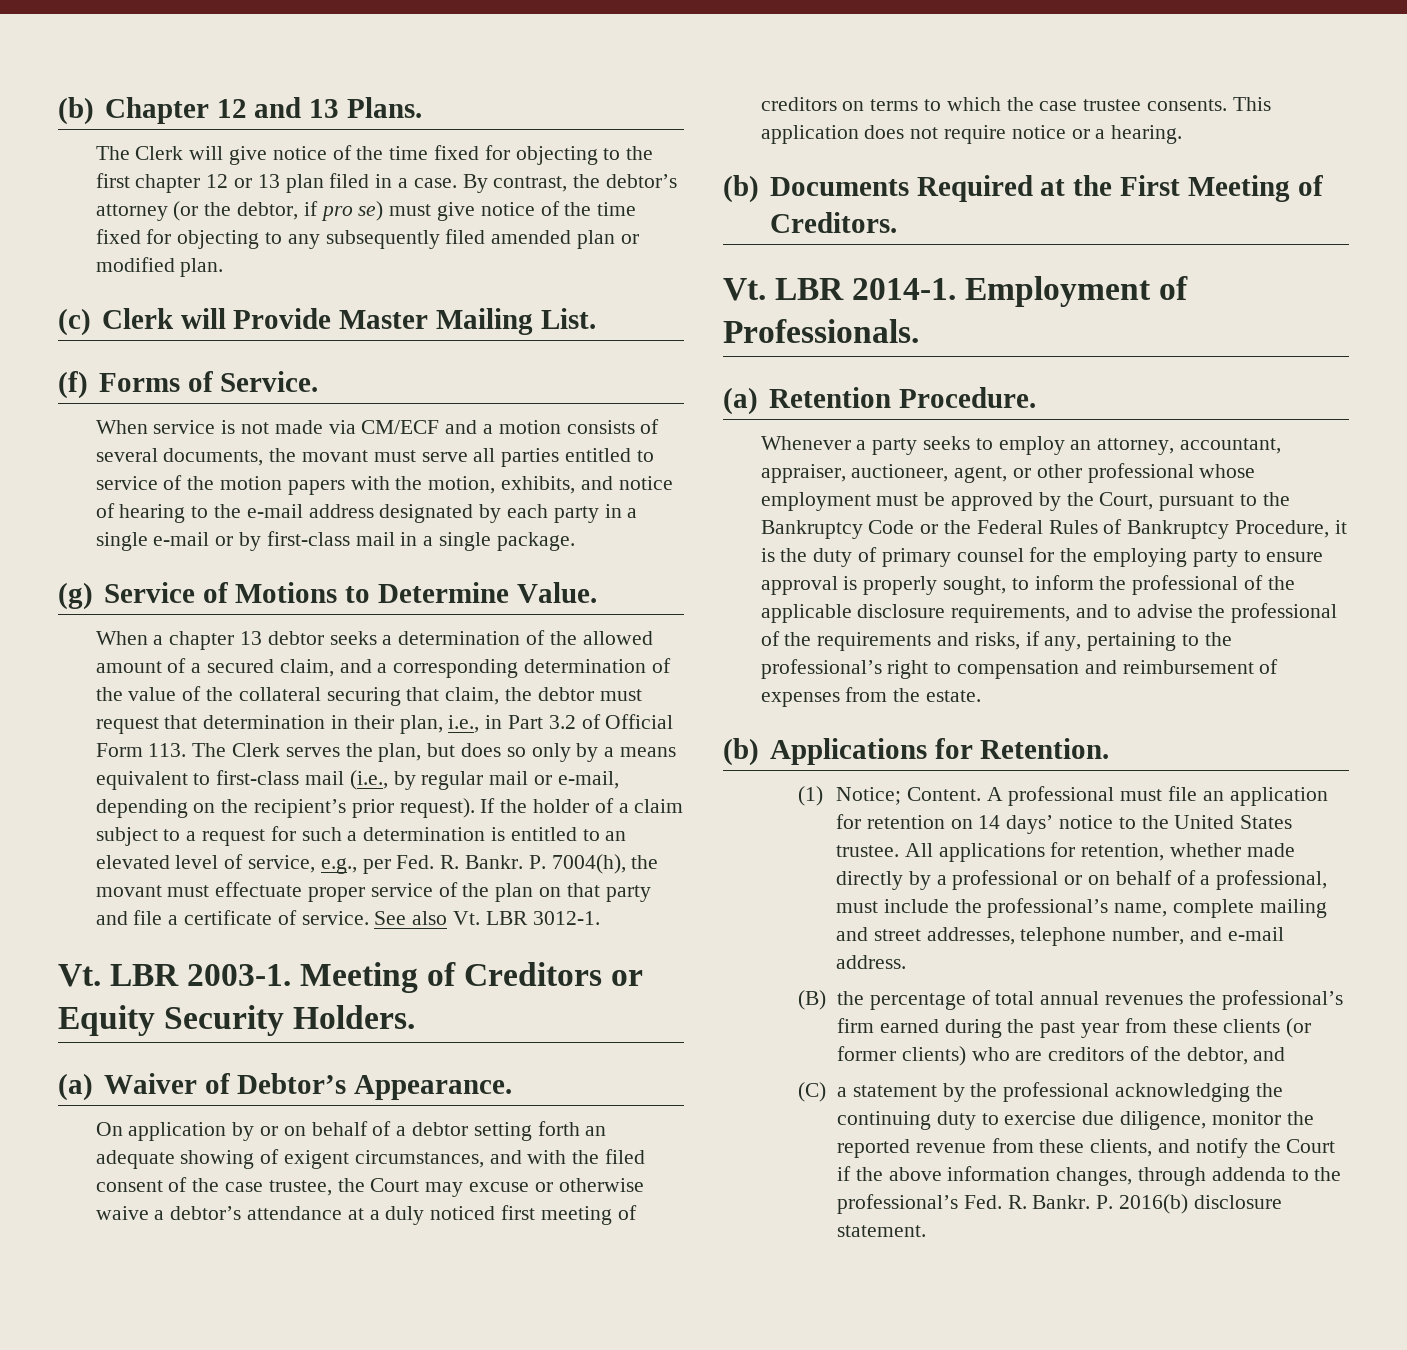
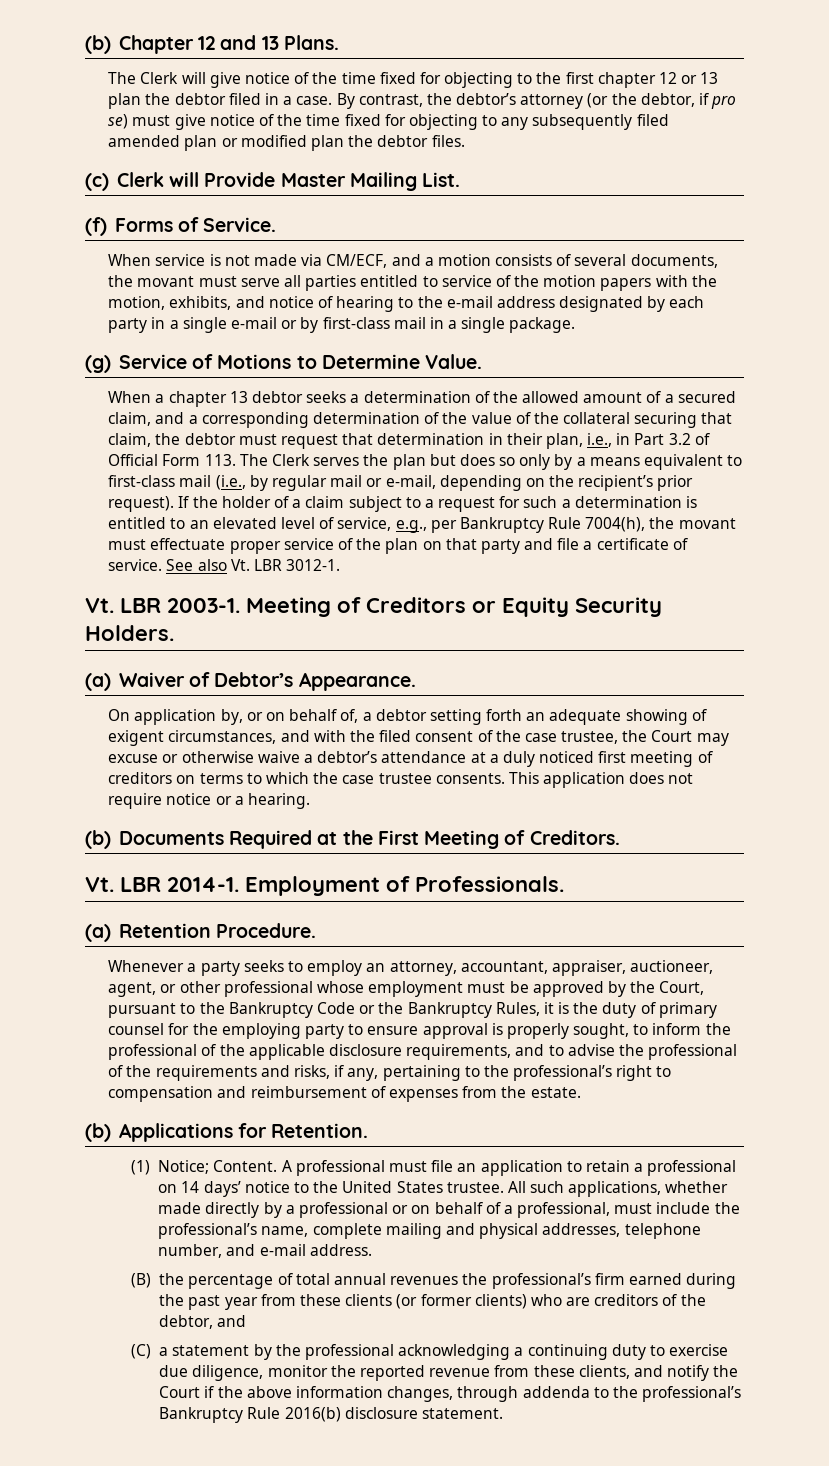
- The Clerk will give notice of the time fixed for objecting to the first chapter 12 or 13 plan filed in a case.
+ The Clerk will give notice of the time fixed for objecting to the first chapter 12 or 13 plan the debtor filed in a case.
- By contrast, the debtor’s attorney (or the debtor, if pro se) must give notice of the time fixed for objecting to any subsequently filed amended plan or modified plan.
+ By contrast, the debtor’s attorney (or the debtor, if pro se) must give notice of the time fixed for objecting to any subsequently filed amended plan or modified plan the debtor files.
- When service is not made via CM/ECF and a motion consists of several documents, the movant must serve all parties entitled to service of the motion papers with the motion, exhibits, and notice of hearing to the e-mail address designated by each party in a single e-mail or by first-class mail in a single package.
+ When service is not made via CM/ECF, and a motion consists of several documents, the movant must serve all parties entitled to service of the motion papers with the motion, exhibits, and notice of hearing to the e-mail address designated by each party in a single e-mail or by first-class mail in a single package.
- When a chapter 13 debtor seeks a determination of the allowed amount of a secured claim, and a corresponding determination of the value of the collateral securing that claim, the debtor must request that determination in their plan, i.e., in Part 3.2 of Official Form 113. The Clerk serves the plan, but does so only by a means equivalent to first-class mail (i.e., by regular mail or e-mail, depending on the recipient’s prior request).
+ When a chapter 13 debtor seeks a determination of the allowed amount of a secured claim, and a corresponding determination of the value of the collateral securing that claim, the debtor must request that determination in their plan, i.e., in Part 3.2 of Official Form 113. The Clerk serves the plan but does so only by a means equivalent to first-class mail (i.e., by regular mail or e-mail, depending on the recipient’s prior request).
- If the holder of a claim subject to a request for such a determination is entitled to an elevated level of service, e.g., per Fed. R. Bankr. P. 7004(h), the movant must effectuate proper service of the plan on that party and file a certificate of service.
+ If the holder of a claim subject to a request for such a determination is entitled to an elevated level of service, e.g., per Bankruptcy Rule 7004(h), the movant must effectuate proper service of the plan on that party and file a certificate of service.
- On application by or on behalf of a debtor setting forth an adequate showing of exigent circumstances, and with the filed consent of the case trustee, the Court may excuse or otherwise waive a debtor’s attendance at a duly noticed first meeting of creditors on terms to which the case trustee consents.
+ On application by, or on behalf of, a debtor setting forth an adequate showing of exigent circumstances, and with the filed consent of the case trustee, the Court may excuse or otherwise waive a debtor’s attendance at a duly noticed first meeting of creditors on terms to which the case trustee consents.
- Whenever a party seeks to employ an attorney, accountant, appraiser, auctioneer, agent, or other professional whose employment must be approved by the Court, pursuant to the Bankruptcy Code or the Federal Rules of Bankruptcy Procedure, it is the duty of primary counsel for the employing party to ensure approval is properly sought, to inform the professional of the applicable disclosure requirements, and to advise the professional of the requirements and risks, if any, pertaining to the professional’s right to compensation and reimbursement of expenses from the estate.
+ Whenever a party seeks to employ an attorney, accountant, appraiser, auctioneer, agent, or other professional whose employment must be approved by the Court, pursuant to the Bankruptcy Code or the Bankruptcy Rules, it is the duty of primary counsel for the employing party to ensure approval is properly sought, to inform the professional of the applicable disclosure requirements, and to advise the professional of the requirements and risks, if any, pertaining to the professional’s right to compensation and reimbursement of expenses from the estate.
- A professional must file an application for retention on 14 days’ notice to the United States trustee.
+ A professional must file an application to retain a professional on 14 days’ notice to the United States trustee.
- All applications for retention, whether made directly by a professional or on behalf of a professional, must include the professional’s name, complete mailing and street addresses, telephone number, and e-mail address.
+ All such applications, whether made directly by a professional or on behalf of a professional, must include the professional’s name, complete mailing and physical addresses, telephone number, and e-mail address.
- (C) a statement by the professional acknowledging the continuing duty to exercise due diligence, monitor the reported revenue from these clients, and notify the Court if the above information changes, through addenda to the professional’s Fed. R. Bankr. P. 2016(b) disclosure statement.
+ (C) a statement by the professional acknowledging a continuing duty to exercise due diligence, monitor the reported revenue from these clients, and notify the Court if the above information changes, through addenda to the professional’s Bankruptcy Rule 2016(b) disclosure statement.

